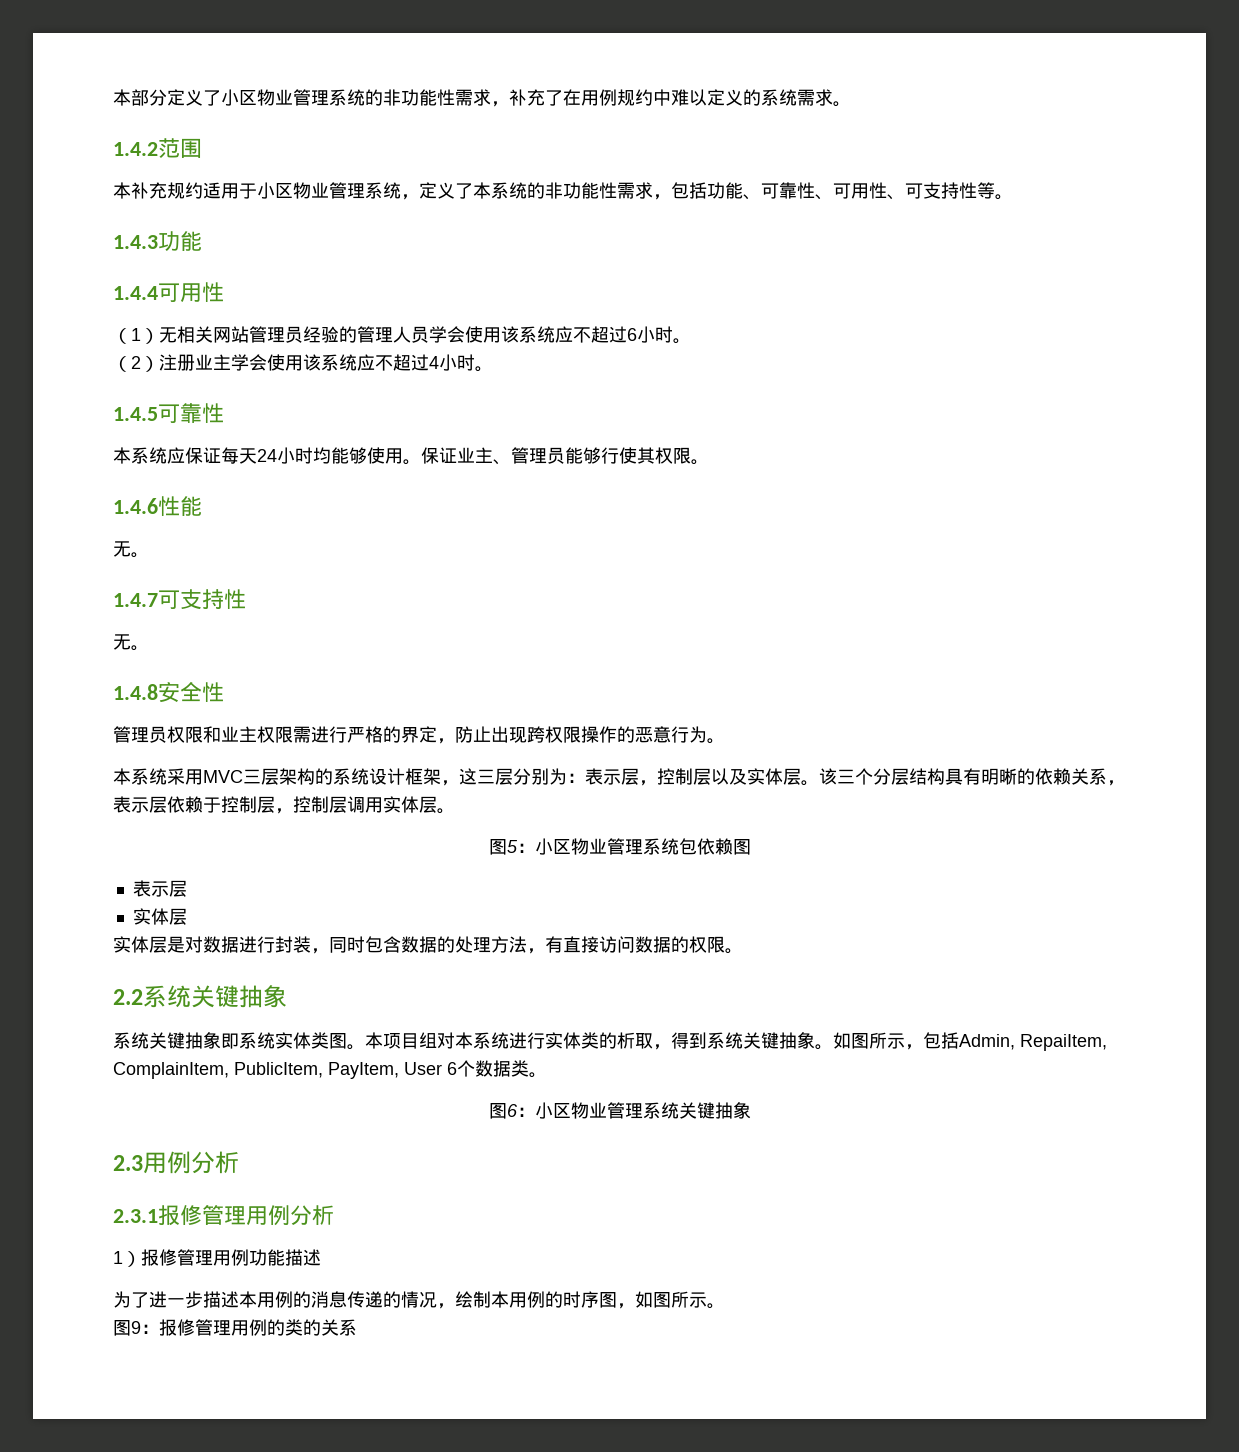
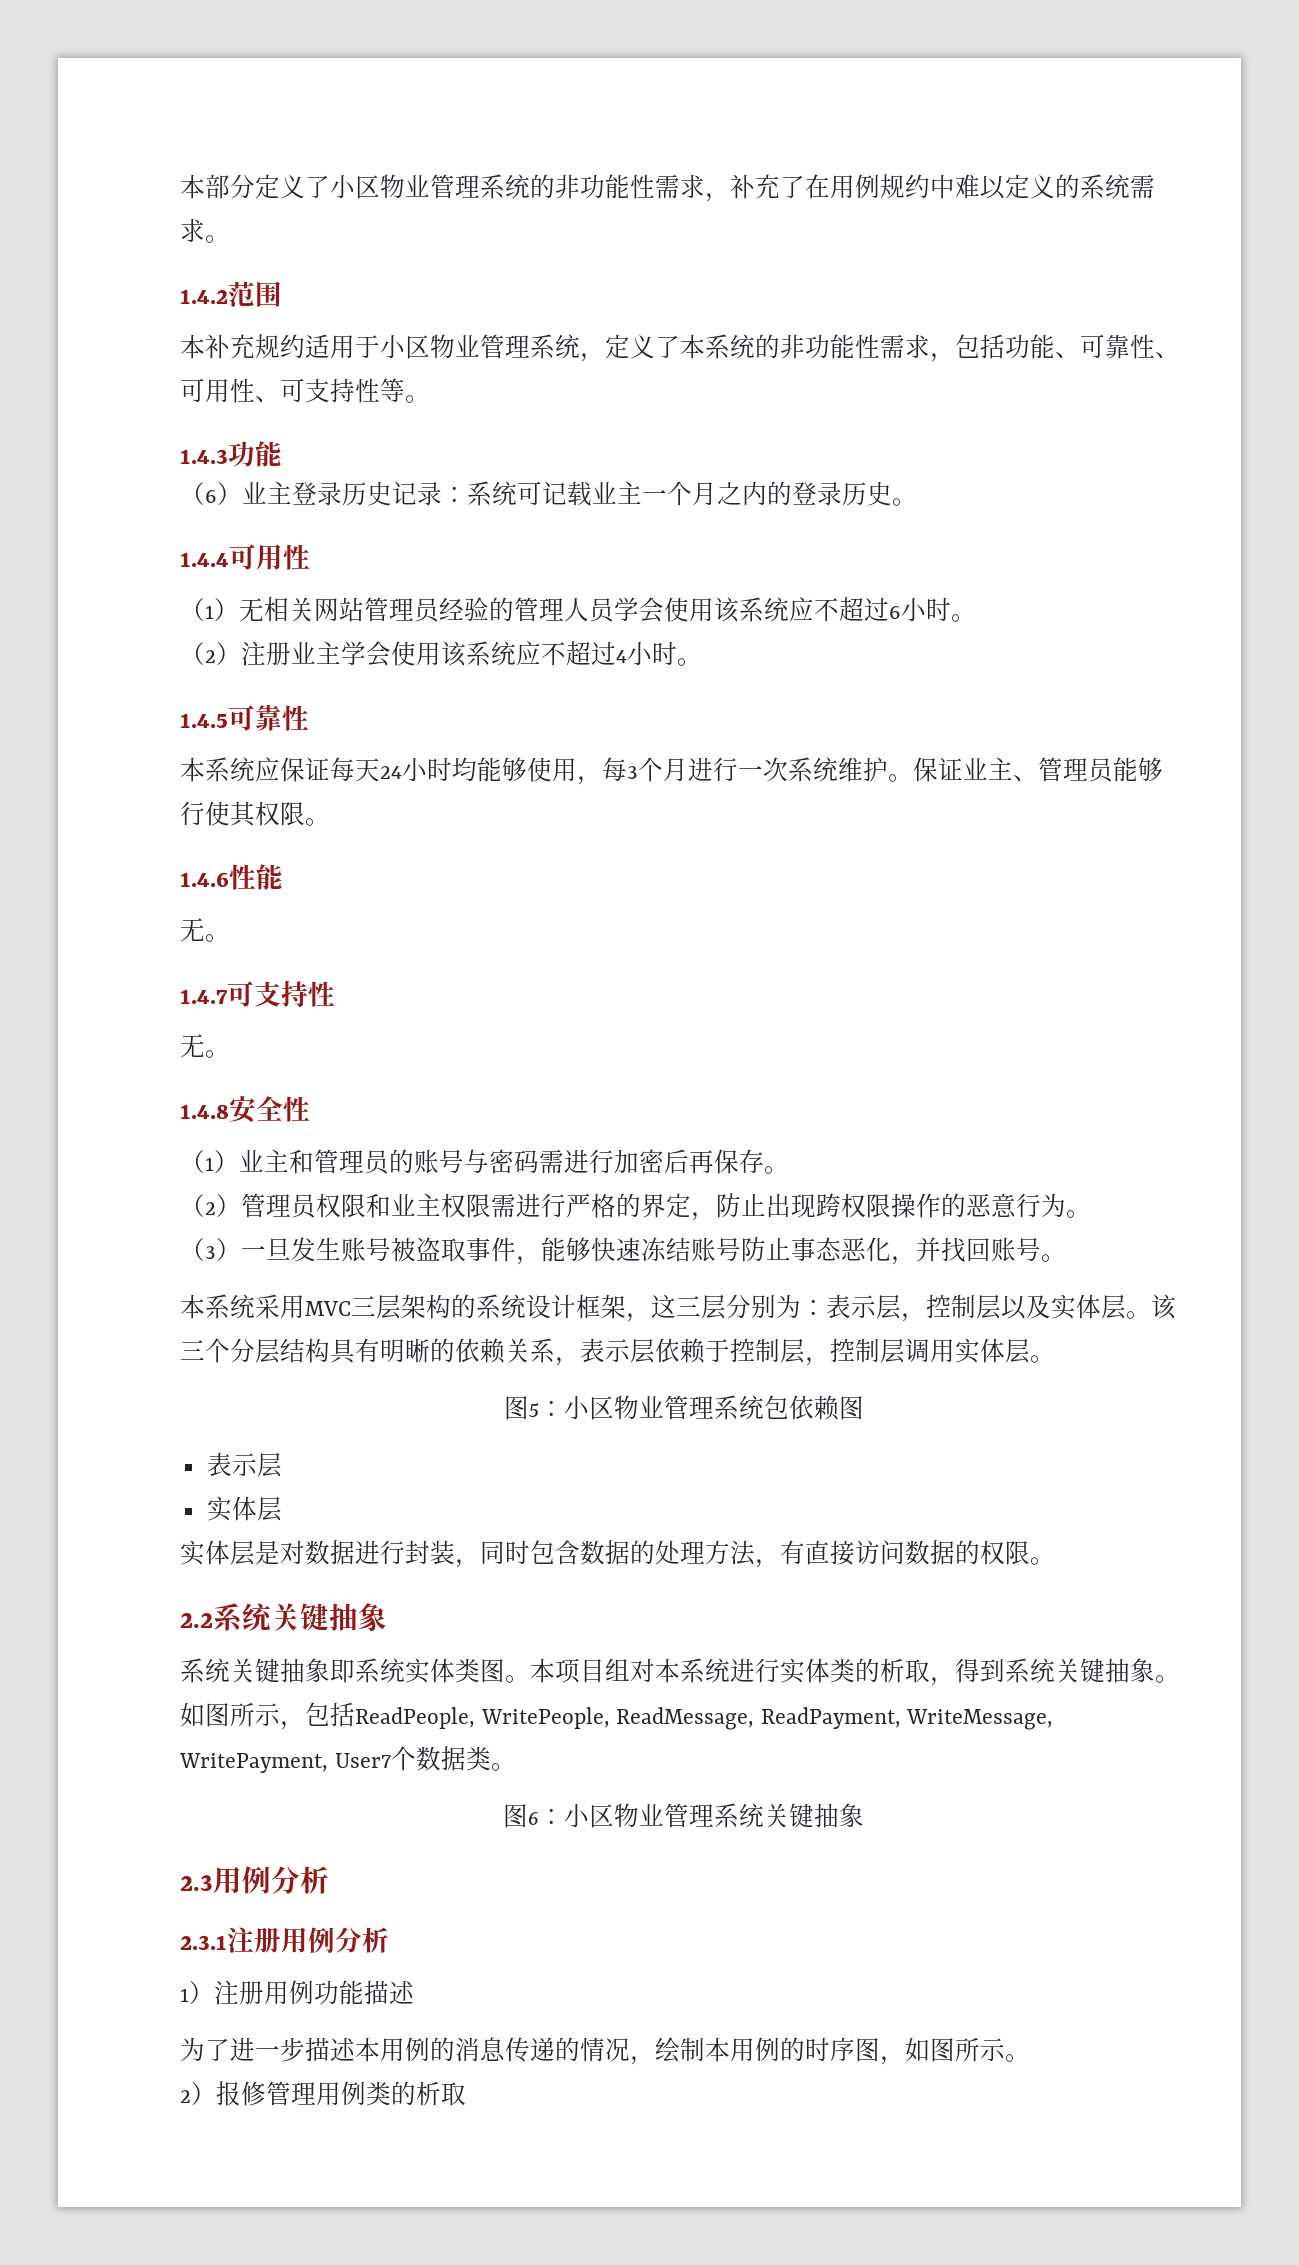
+ （6）业主登录历史记录：系统可记载业主一个月之内的登录历史。
- 本系统应保证每天24小时均能够使用。
+ 本系统应保证每天24小时均能够使用，每3个月进行一次系统维护。
- 管理员权限和业主权限需进行严格的界定，防止出现跨权限操作的恶意行为。
+ （1）业主和管理员的账号与密码需进行加密后再保存。
+ （2）管理员权限和业主权限需进行严格的界定，防止出现跨权限操作的恶意行为。
+ （3）一旦发生账号被盗取事件，能够快速冻结账号防止事态恶化，并找回账号。
- 如图所示，包括Admin, RepaiItem, ComplainItem, PublicItem, PayItem, User 6个数据类。
+ 如图所示，包括ReadPeople, WritePeople, ReadMessage, ReadPayment, WriteMessage, WritePayment, User7个数据类。
- 2.3.1报修管理用例分析
+ 2.3.1注册用例分析
- 1）报修管理用例功能描述
+ 1）注册用例功能描述
- 图9：报修管理用例的类的关系
+ 2）报修管理用例类的析取

